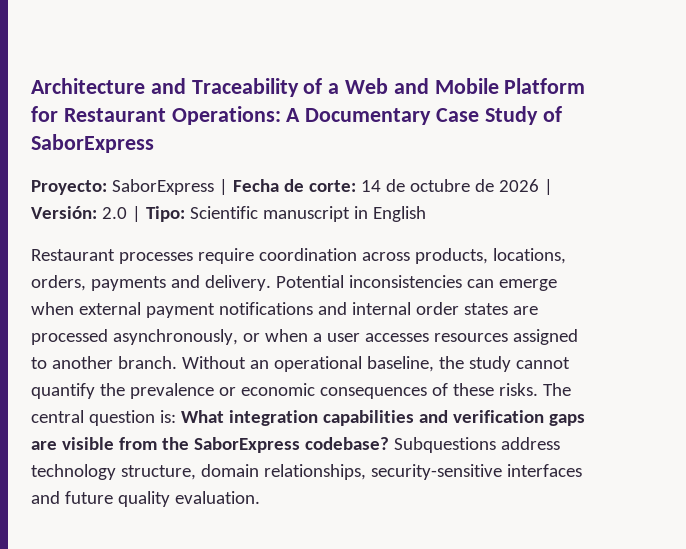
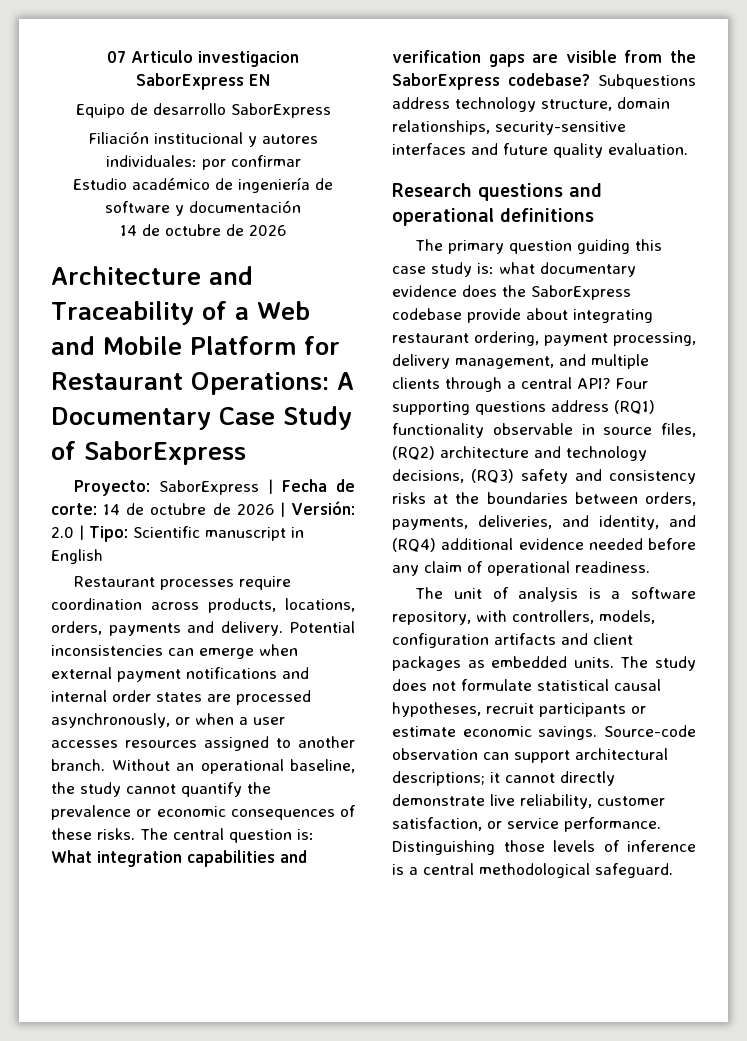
+ 07 Articulo investigacion SaborExpress EN
+ Equipo de desarrollo SaborExpress
+ Filiación institucional y autores individuales: por confirmar
+ Estudio académico de ingeniería de software y documentación
+ 14 de octubre de 2026
+ Research questions and operational definitions
+ The primary question guiding this case study is: what documentary evidence does the SaborExpress codebase provide about integrating restaurant ordering, payment processing, delivery management, and multiple clients through a central API? Four supporting questions address (RQ1) functionality observable in source files, (RQ2) architecture and technology decisions, (RQ3) safety and consistency risks at the boundaries between orders, payments, deliveries, and identity, and (RQ4) additional evidence needed before any claim of operational readiness.
+ The unit of analysis is a software repository, with controllers, models, configuration artifacts and client packages as embedded units. The study does not formulate statistical causal hypotheses, recruit participants or estimate economic savings. Source-code observation can support architectural descriptions; it cannot directly demonstrate live reliability, customer satisfaction, or service performance. Distinguishing those levels of inference is a central methodological safeguard.

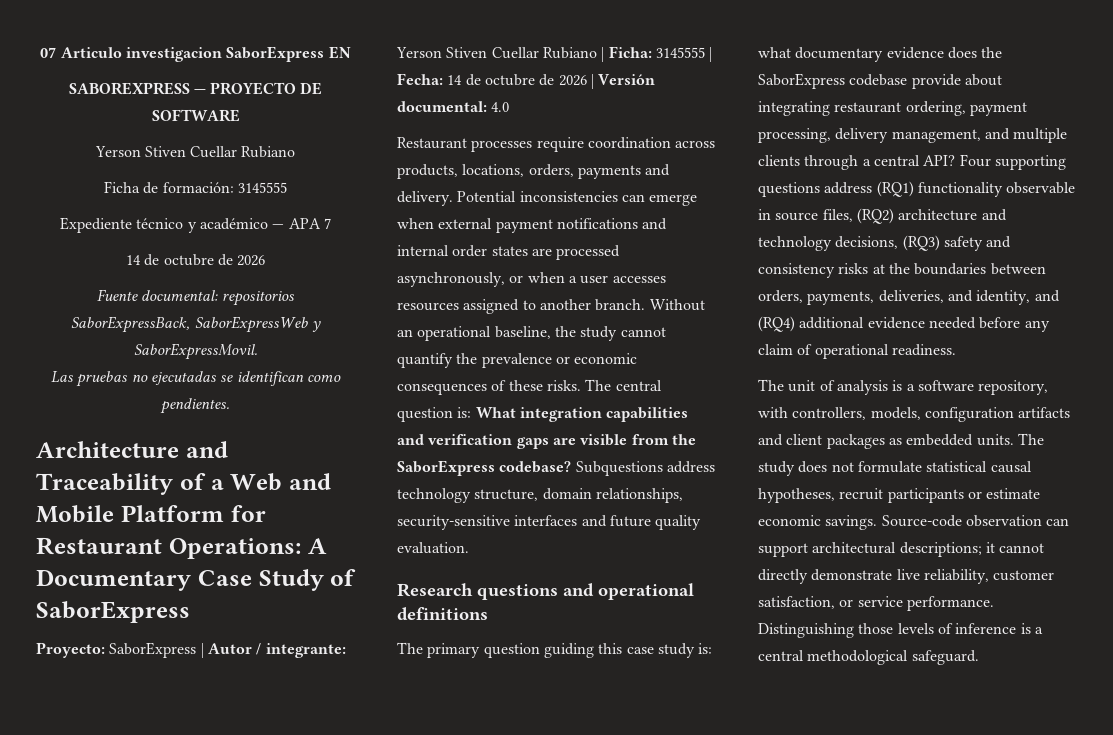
- Equipo de desarrollo SaborExpress
- Filiación institucional y autores individuales: por confirmar
- Estudio académico de ingeniería de software y documentación
+ SABOREXPRESS — PROYECTO DE SOFTWARE
+ Yerson Stiven Cuellar Rubiano
+ Ficha de formación: 3145555
+ Expediente técnico y académico — APA 7
  14 de octubre de 2026
+ Fuente documental: repositorios SaborExpressBack, SaborExpressWeb y SaborExpressMovil.
+ Las pruebas no ejecutadas se identifican como pendientes.
- Proyecto: SaborExpress | Fecha de corte: 14 de octubre de 2026 | Versión: 2.0 | Tipo: Scientific manuscript in English
+ Proyecto: SaborExpress | Autor / integrante: Yerson Stiven Cuellar Rubiano | Ficha: 3145555 | Fecha: 14 de octubre de 2026 | Versión documental: 4.0

